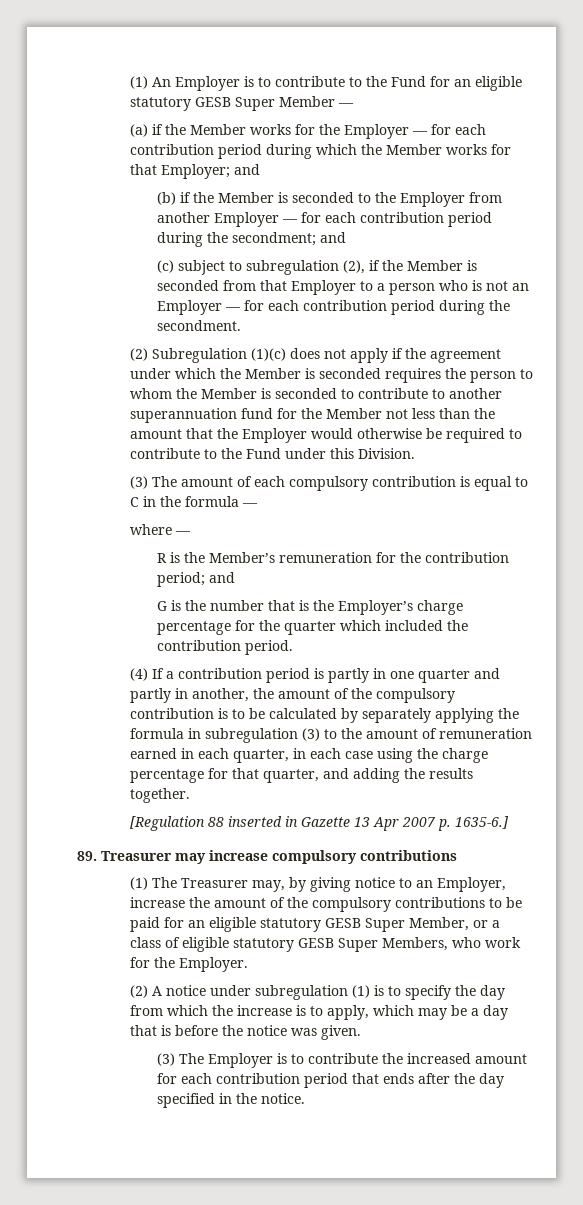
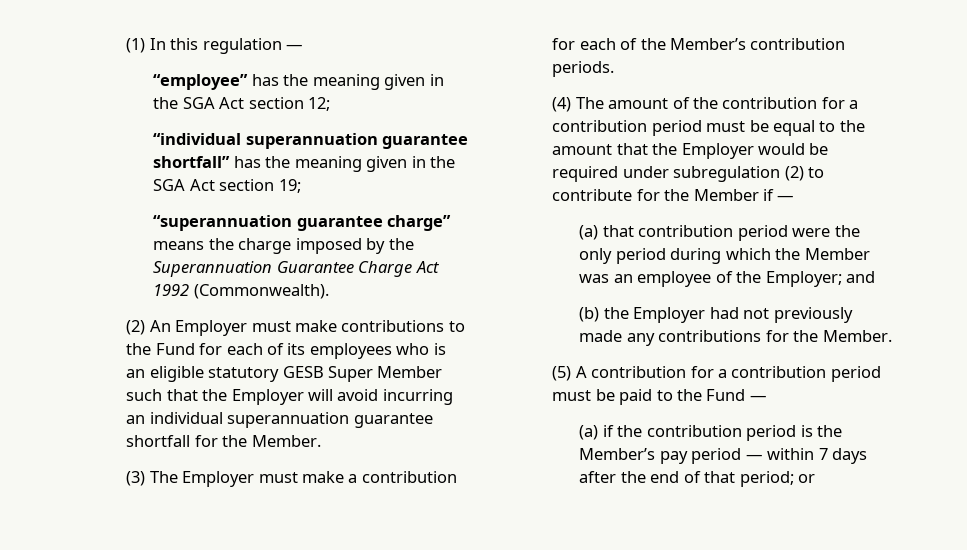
- (1) An Employer is to contribute to the Fund for an eligible statutory GESB Super Member —
- (a) if the Member works for the Employer — for each contribution period during which the Member works for that Employer; and
- (b) if the Member is seconded to the Employer from another Employer — for each contribution period during the secondment; and
- (c) subject to subregulation (2), if the Member is seconded from that Employer to a person who is not an Employer — for each contribution period during the secondment.
- (2) Subregulation (1)(c) does not apply if the agreement under which the Member is seconded requires the person to whom the Member is seconded to contribute to another superannuation fund for the Member not less than the amount that the Employer would otherwise be required to contribute to the Fund under this Division.
- (3) The amount of each compulsory contribution is equal to C in the formula —
- where —
- R is the Member’s remuneration for the contribution period; and
- G is the number that is the Employer’s charge percentage for the quarter which included the contribution period.
- (4) If a contribution period is partly in one quarter and partly in another, the amount of the compulsory contribution is to be calculated by separately applying the formula in subregulation (3) to the amount of remuneration earned in each quarter, in each case using the charge percentage for that quarter, and adding the results together.
- [Regulation 88 inserted in Gazette 13 Apr 2007 p. 1635-6.]
- 89. Treasurer may increase compulsory contributions
- (1) The Treasurer may, by giving notice to an Employer, increase the amount of the compulsory contributions to be paid for an eligible statutory GESB Super Member, or a class of eligible statutory GESB Super Members, who work for the Employer.
- (2) A notice under subregulation (1) is to specify the day from which the increase is to apply, which may be a day that is before the notice was given.
- (3) The Employer is to contribute the increased amount for each contribution period that ends after the day specified in the notice.
+ (1) In this regulation —
+ “employee” has the meaning given in the SGA Act section 12;
+ “individual superannuation guarantee shortfall” has the meaning given in the SGA Act section 19;
+ “superannuation guarantee charge” means the charge imposed by the Superannuation Guarantee Charge Act 1992 (Commonwealth).
+ (2) An Employer must make contributions to the Fund for each of its employees who is an eligible statutory GESB Super Member such that the Employer will avoid incurring an individual superannuation guarantee shortfall for the Member.
+ (3) The Employer must make a contribution for each of the Member’s contribution periods.
+ (4) The amount of the contribution for a contribution period must be equal to the amount that the Employer would be required under subregulation (2) to contribute for the Member if —
+ (a) that contribution period were the only period during which the Member was an employee of the Employer; and
+ (b) the Employer had not previously made any contributions for the Member.
+ (5) A contribution for a contribution period must be paid to the Fund —
+ (a) if the contribution period is the Member’s pay period — within 7 days after the end of that period; or

